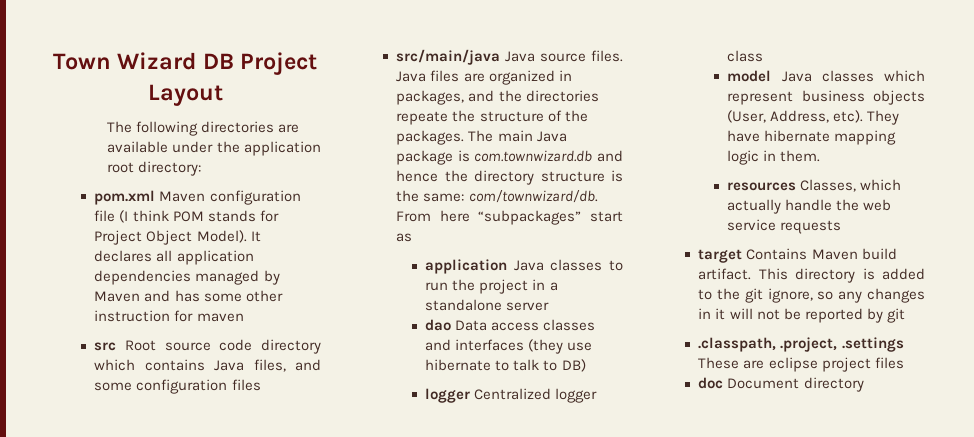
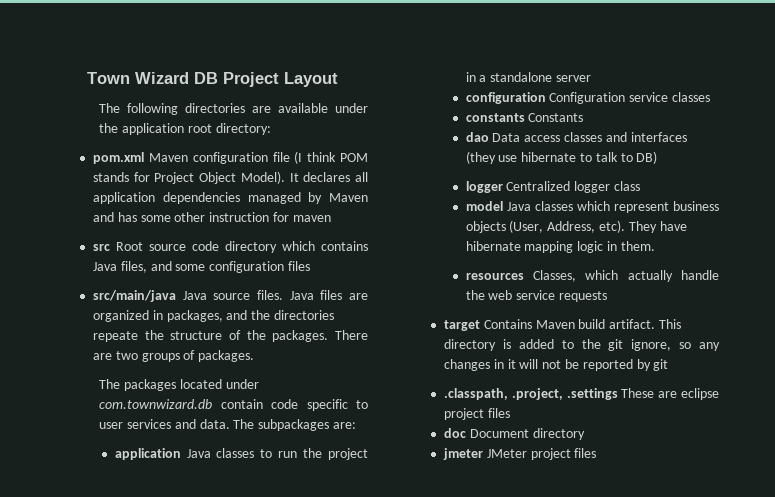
- The main Java package is com.townwizard.db and hence the directory structure is the same: com/townwizard/db. From here “subpackages” start as
+ There are two groups of packages.
+ The packages located under com.townwizard.db contain code specific to user services and data. The subpackages are:
+ configuration Configuration service classes
+ constants Constants
+ jmeter JMeter project files

